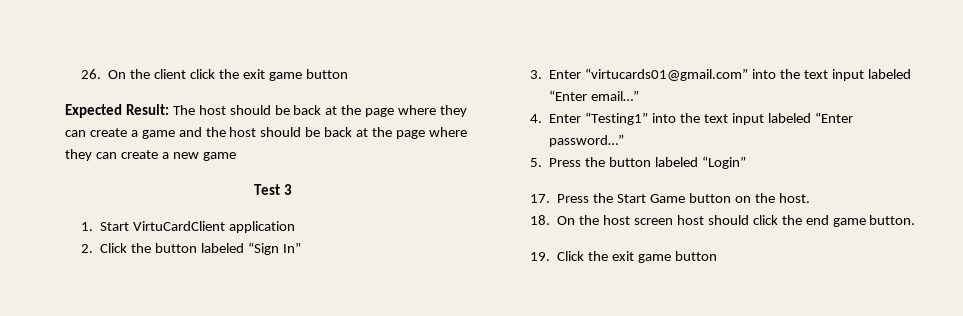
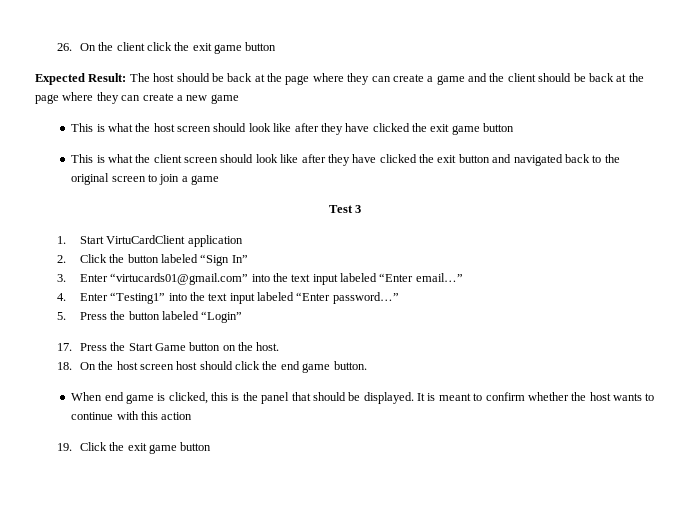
- Expected Result: The host should be back at the page where they can create a game and the host should be back at the page where they can create a new game
+ Expected Result: The host should be back at the page where they can create a game and the client should be back at the page where they can create a new game
+ This is what the host screen should look like after they have clicked the exit game button
+ This is what the client screen should look like after they have clicked the exit button and navigated back to the original screen to join a game
+ When end game is clicked, this is the panel that should be displayed. It is meant to confirm whether the host wants to continue with this action

